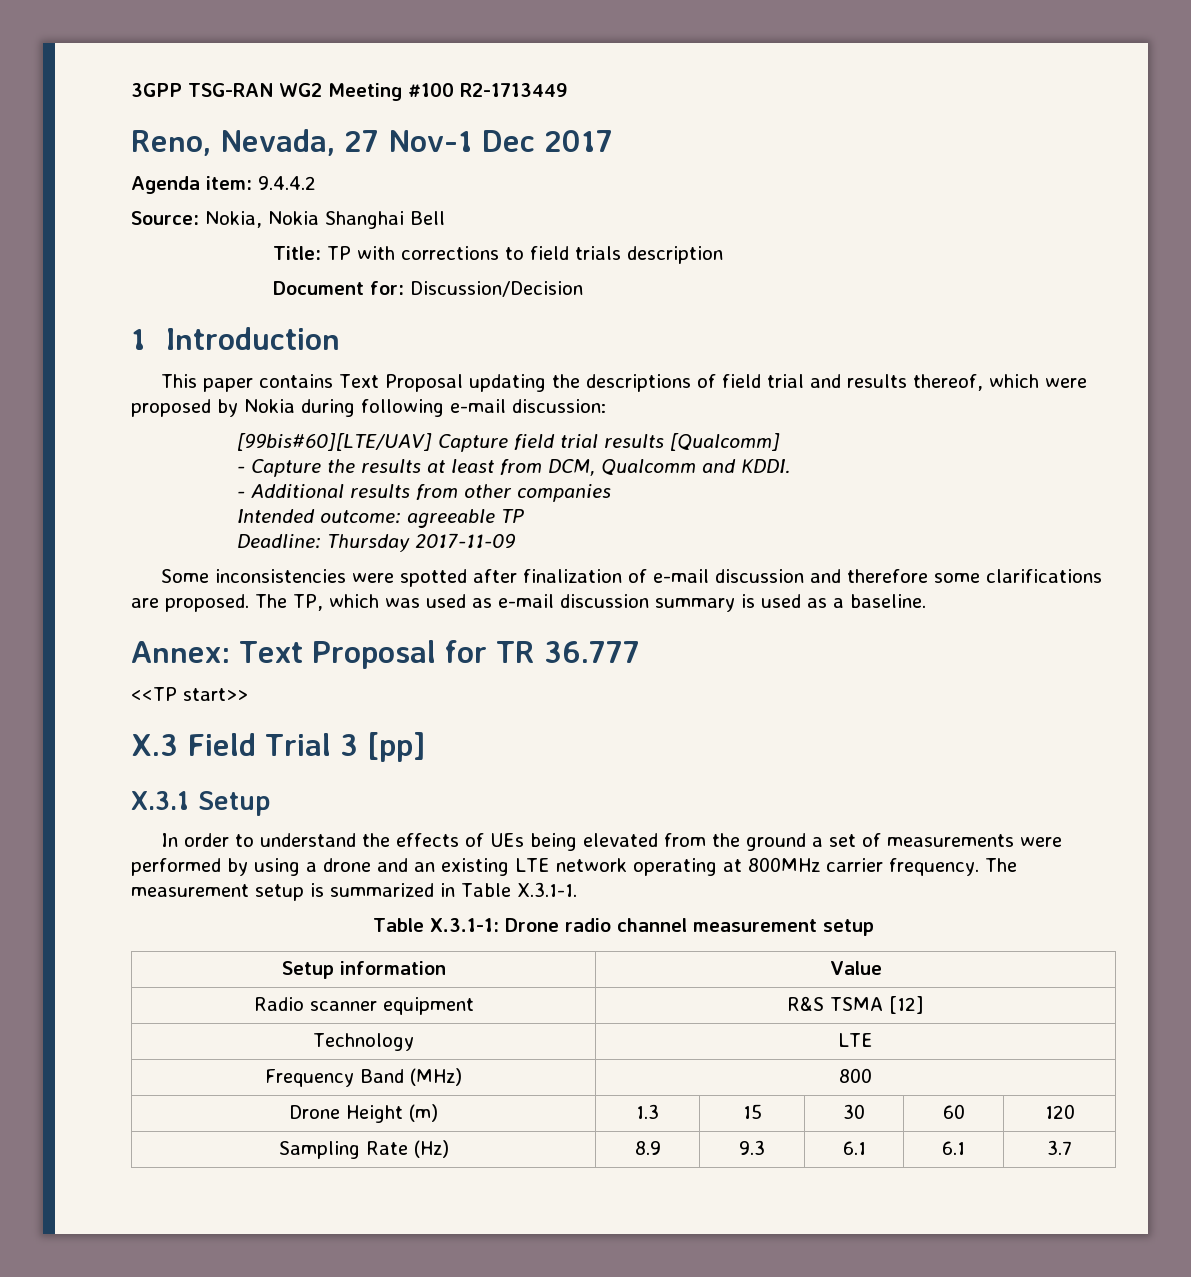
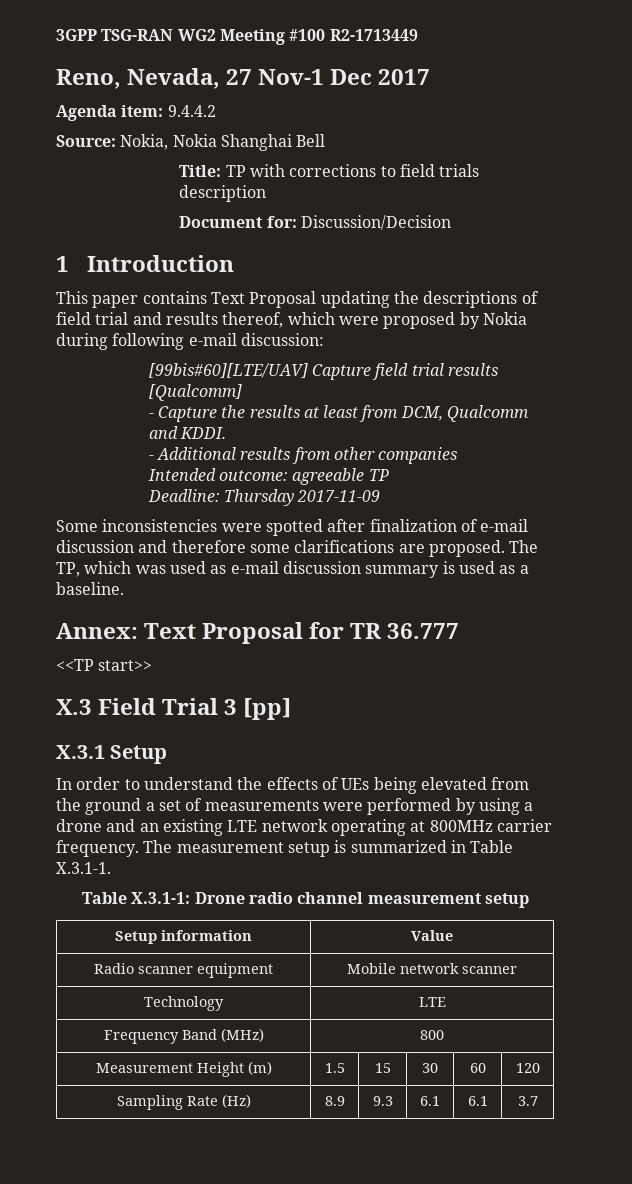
- Radio scanner equipment | R&S TSMA [12]
+ Radio scanner equipment | Mobile network scanner
- Drone Height (m) | 1.3 | 15 | 30 | 60 | 120
+ Measurement Height (m) | 1.5 | 15 | 30 | 60 | 120

